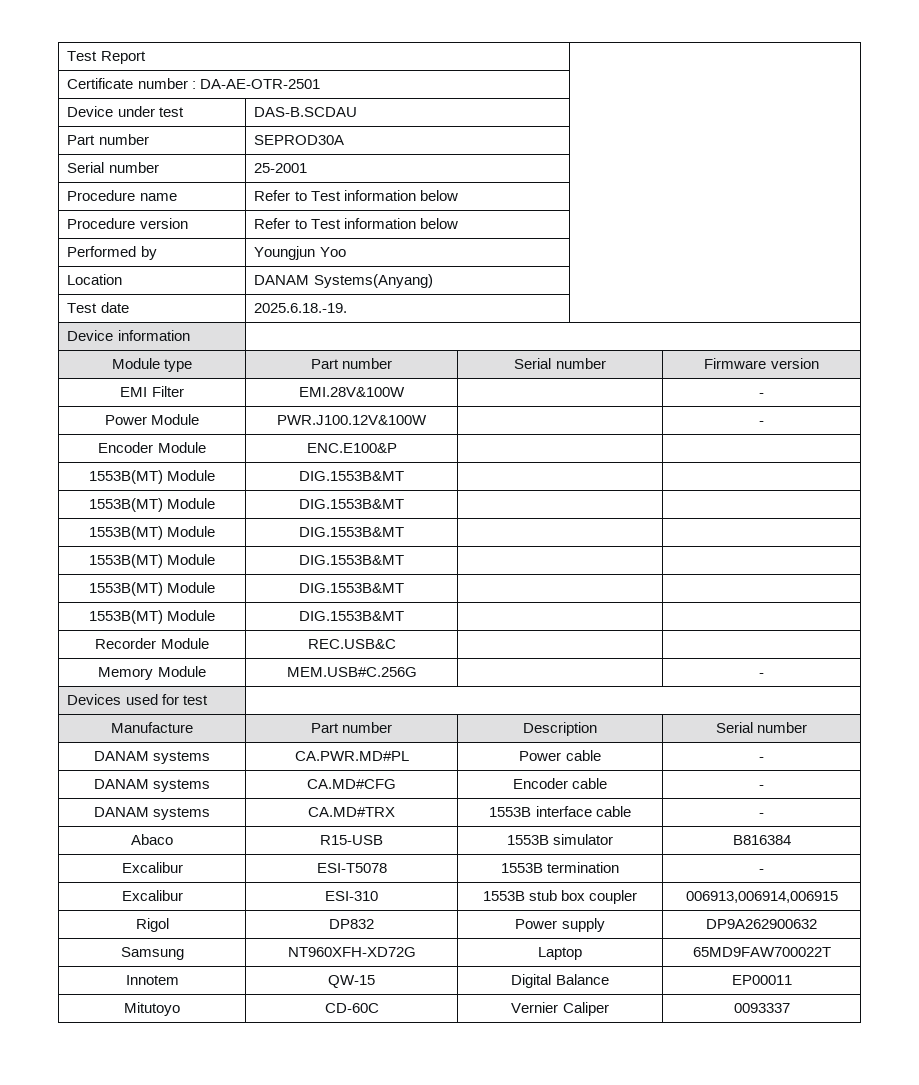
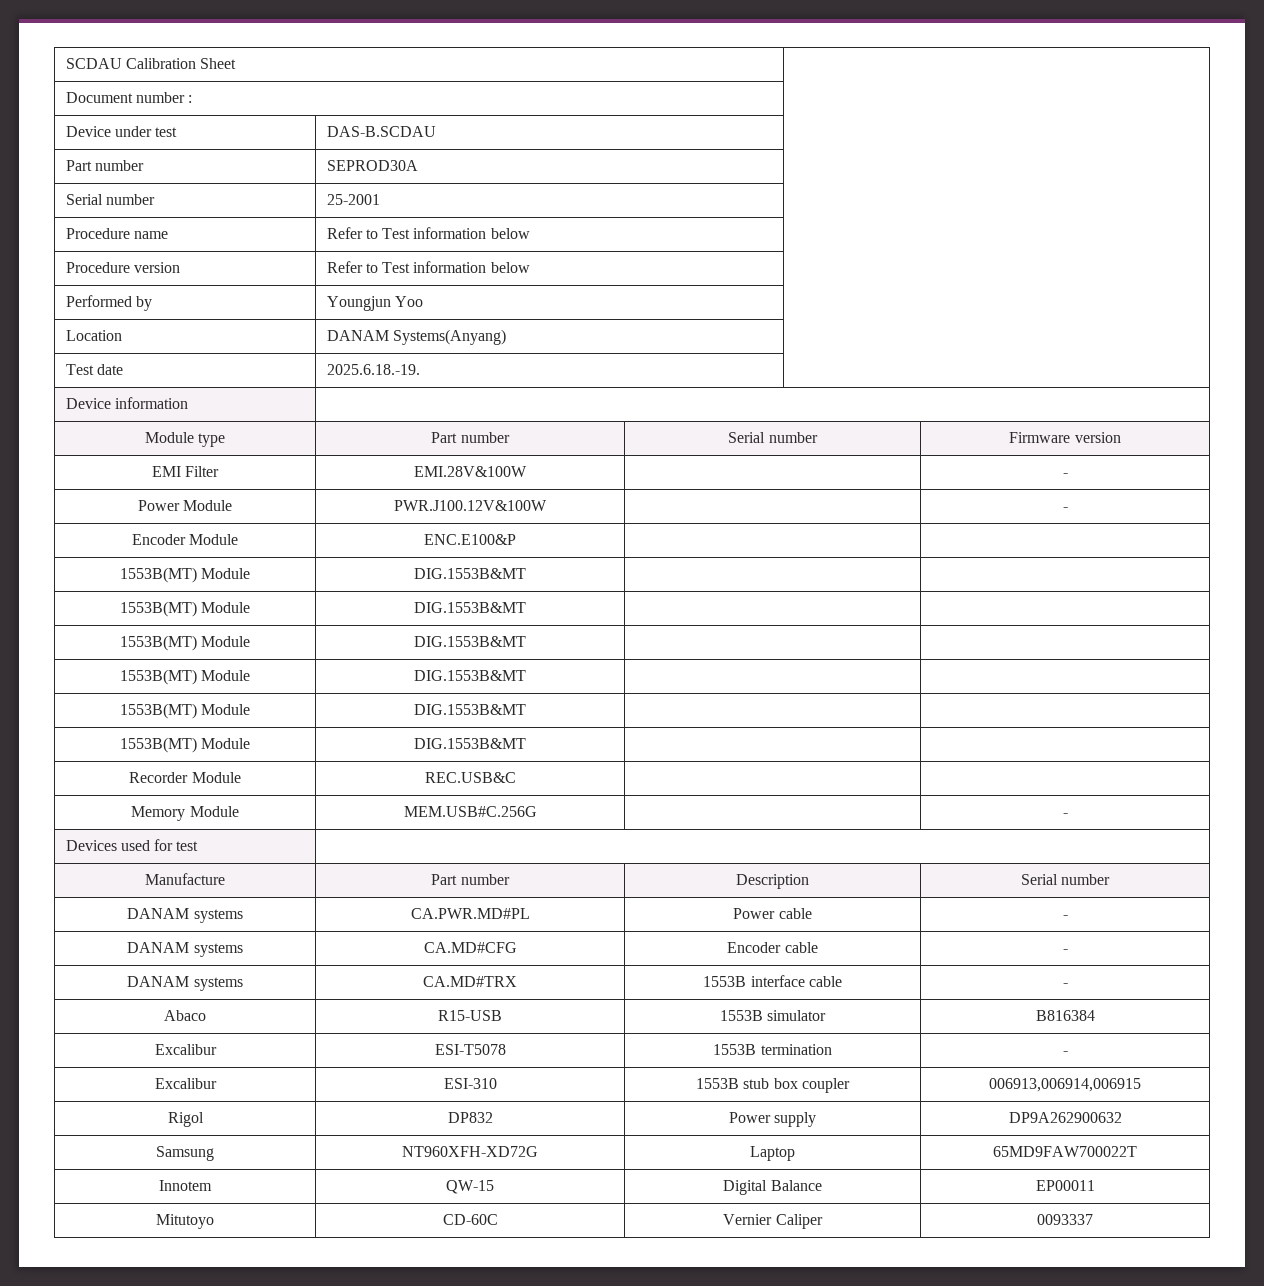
- Test Report |
- Certificate number : DA-AE-OTR-2501 |
+ SCDAU Calibration Sheet |
+ Document number : |

